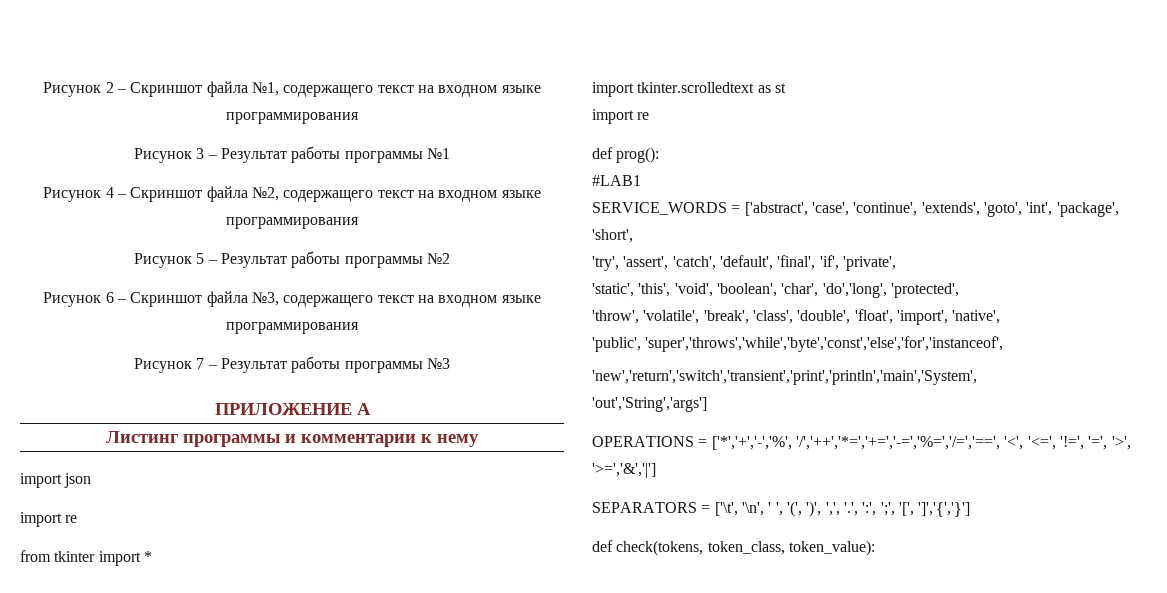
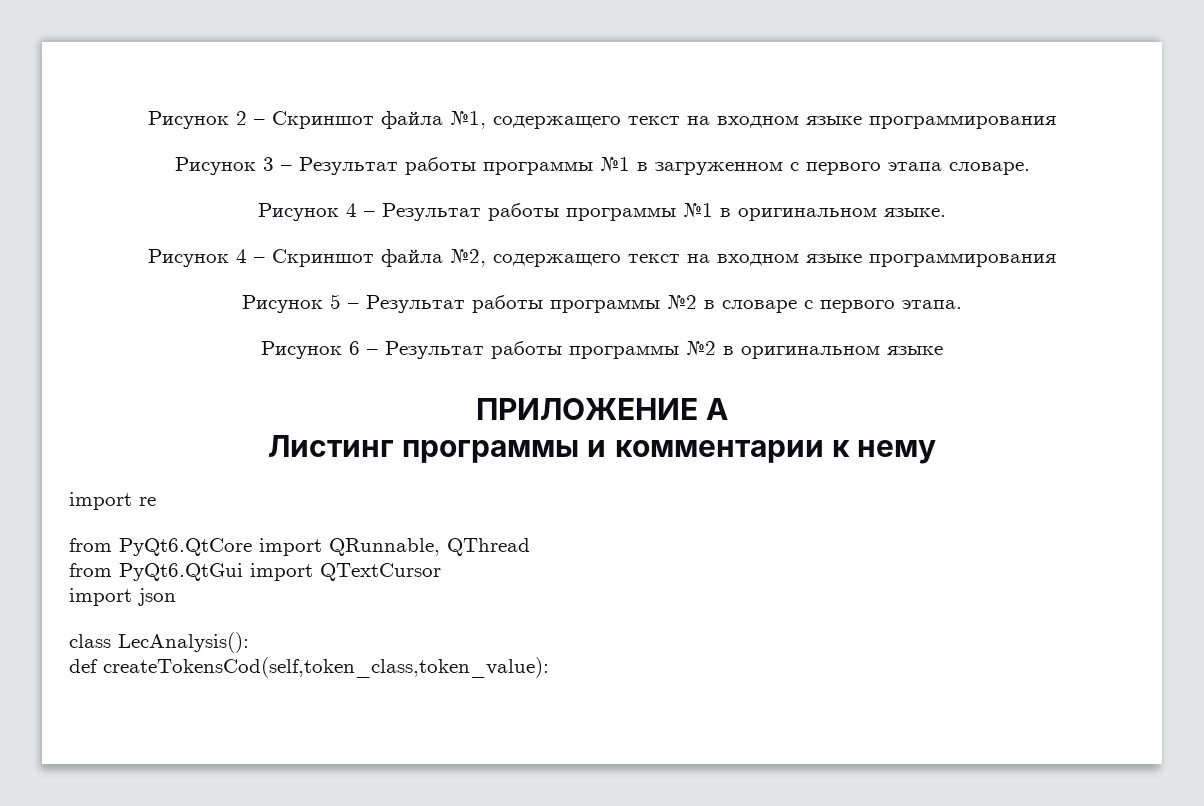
- Рисунок 3 – Результат работы программы №1
+ Рисунок 3 – Результат работы программы №1 в загруженном с первого этапа словаре.
+ Рисунок 4 – Результат работы программы №1 в оригинальном языке.
- Рисунок 5 – Результат работы программы №2
- Рисунок 6 – Скриншот файла №3, содержащего текст на входном языке программирования
- Рисунок 7 – Результат работы программы №3
+ Рисунок 5 – Результат работы программы №2 в словаре с первого этапа.
+ Рисунок 6 – Результат работы программы №2 в оригинальном языке
- import json
- from tkinter import *
- import tkinter.scrolledtext as st
- import re
- def prog():
- #LAB1
- SERVICE_WORDS = ['abstract', 'case', 'continue', 'extends', 'goto', 'int', 'package', 'short',
- 'try', 'assert', 'catch', 'default', 'final', 'if', 'private',
- 'static', 'this', 'void', 'boolean', 'char', 'do','long', 'protected',
- 'throw', 'volatile', 'break', 'class', 'double', 'float', 'import', 'native',
- 'public', 'super','throws','while','byte','const','else','for','instanceof',
- 'new','return','switch','transient','print','println','main','System',
- 'out','String','args']
- OPERATIONS = ['*','+','-','%', '/','++','*=','+=','-=','%=','/=','==', '<', '<=', '!=', '=', '>', '>=','&','|']
- SEPARATORS = ['\t', '\n', ' ', '(', ')', ',', '.', ':', ';', '[', ']','{','}']
- def check(tokens, token_class, token_value):
+ from PyQt6.QtCore import QRunnable, QThread
+ from PyQt6.QtGui import QTextCursor
+ import json
+ class LecAnalysis():
+ def createTokensCod(self,token_class,token_value):

